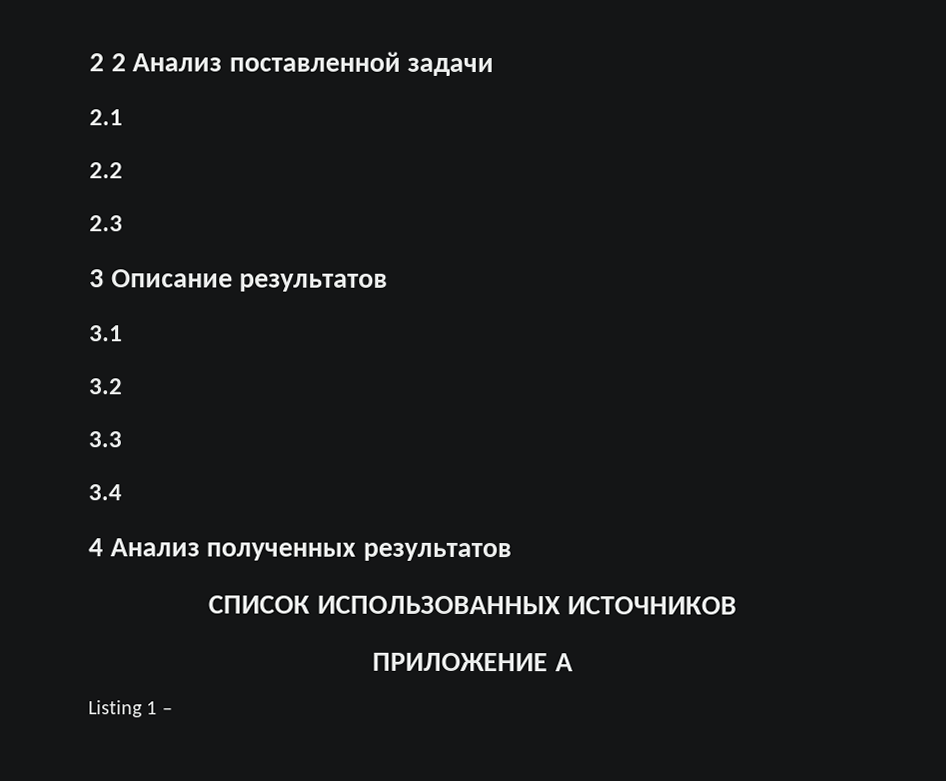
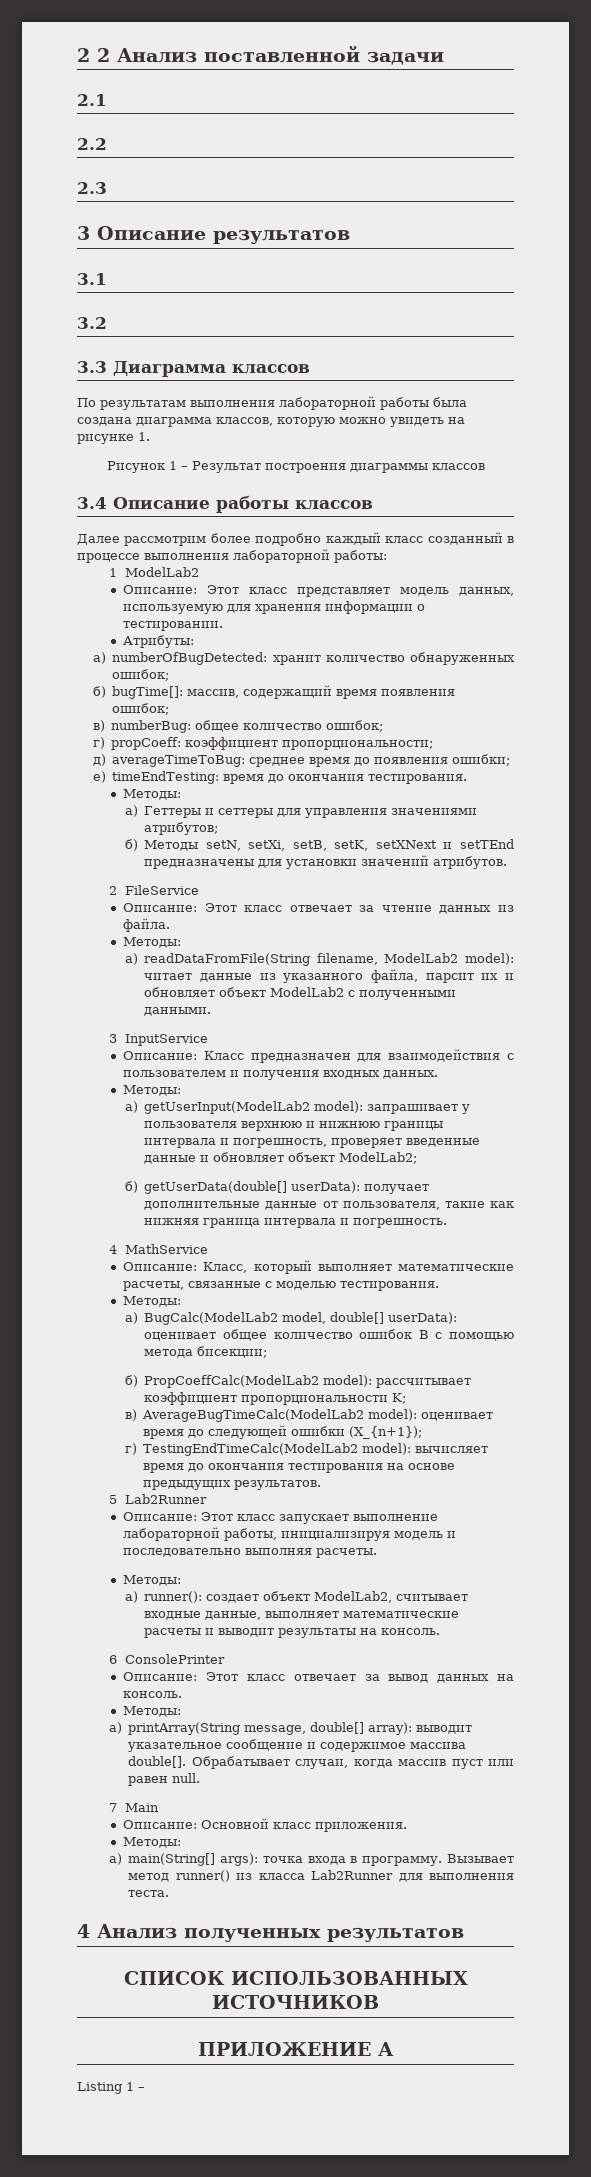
- 3.3
- 3.4
+ 3.3 Диаграмма классов
+ По результатам выполнения лабораторной работы была создана диаграмма классов, которую можно увидеть на рисунке 1.
+ Рисунок 1 – Результат построения диаграммы классов
+ 3.4 Описание работы классов
+ Далее рассмотрим более подробно каждый класс созданный в процессе выполнения лабораторной работы:
+ 1 ModelLab2
+ Описание: Этот класс представляет модель данных, используемую для хранения информации о тестировании.
+ Атрибуты:
+ а) numberOfBugDetected: хранит количество обнаруженных ошибок;
+ б) bugTime[]: массив, содержащий время появления ошибок;
+ в) numberBug: общее количество ошибок;
+ г) propCoeff: коэффициент пропорциональности;
+ д) averageTimeToBug: среднее время до появления ошибки;
+ е) timeEndTesting: время до окончания тестирования.
+ Методы:
+ а) Геттеры и сеттеры для управления значениями атрибутов;
+ б) Методы setN, setXi, setB, setK, setXNext и setTEnd предназначены для установки значений атрибутов.
+ 2 FileService
+ Описание: Этот класс отвечает за чтение данных из файла.
+ Методы:
+ а) readDataFromFile(String filename, ModelLab2 model): читает данные из указанного файла, парсит их и обновляет объект ModelLab2 с полученными данными.
+ 3 InputService
+ Описание: Класс предназначен для взаимодействия с пользователем и получения входных данных.
+ Методы:
+ а) getUserInput(ModelLab2 model): запрашивает у пользователя верхнюю и нижнюю границы интервала и погрешность, проверяет введенные данные и обновляет объект ModelLab2;
+ б) getUserData(double[] userData): получает дополнительные данные от пользователя, такие как нижняя граница интервала и погрешность.
+ 4 MathService
+ Описание: Класс, который выполняет математические расчеты, связанные с моделью тестирования.
+ Методы:
+ а) BugCalc(ModelLab2 model, double[] userData): оценивает общее количество ошибок B с помощью метода бисекции;
+ б) PropCoeffCalc(ModelLab2 model): рассчитывает коэффициент пропорциональности K;
+ в) AverageBugTimeCalc(ModelLab2 model): оценивает время до следующей ошибки (X_{n+1});
+ г) TestingEndTimeCalc(ModelLab2 model): вычисляет время до окончания тестирования на основе предыдущих результатов.
+ 5 Lab2Runner
+ Описание: Этот класс запускает выполнение лабораторной работы, инициализируя модель и последовательно выполняя расчеты.
+ Методы:
+ а) runner(): создает объект ModelLab2, считывает входные данные, выполняет математические расчеты и выводит результаты на консоль.
+ 6 ConsolePrinter
+ Описание: Этот класс отвечает за вывод данных на консоль.
+ Методы:
+ а) printArray(String message, double[] array): выводит указательное сообщение и содержимое массива double[]. Обрабатывает случаи, когда массив пуст или равен null.
+ 7 Main
+ Описание: Основной класс приложения.
+ Методы:
+ а) main(String[] args): точка входа в программу. Вызывает метод runner() из класса Lab2Runner для выполнения теста.

